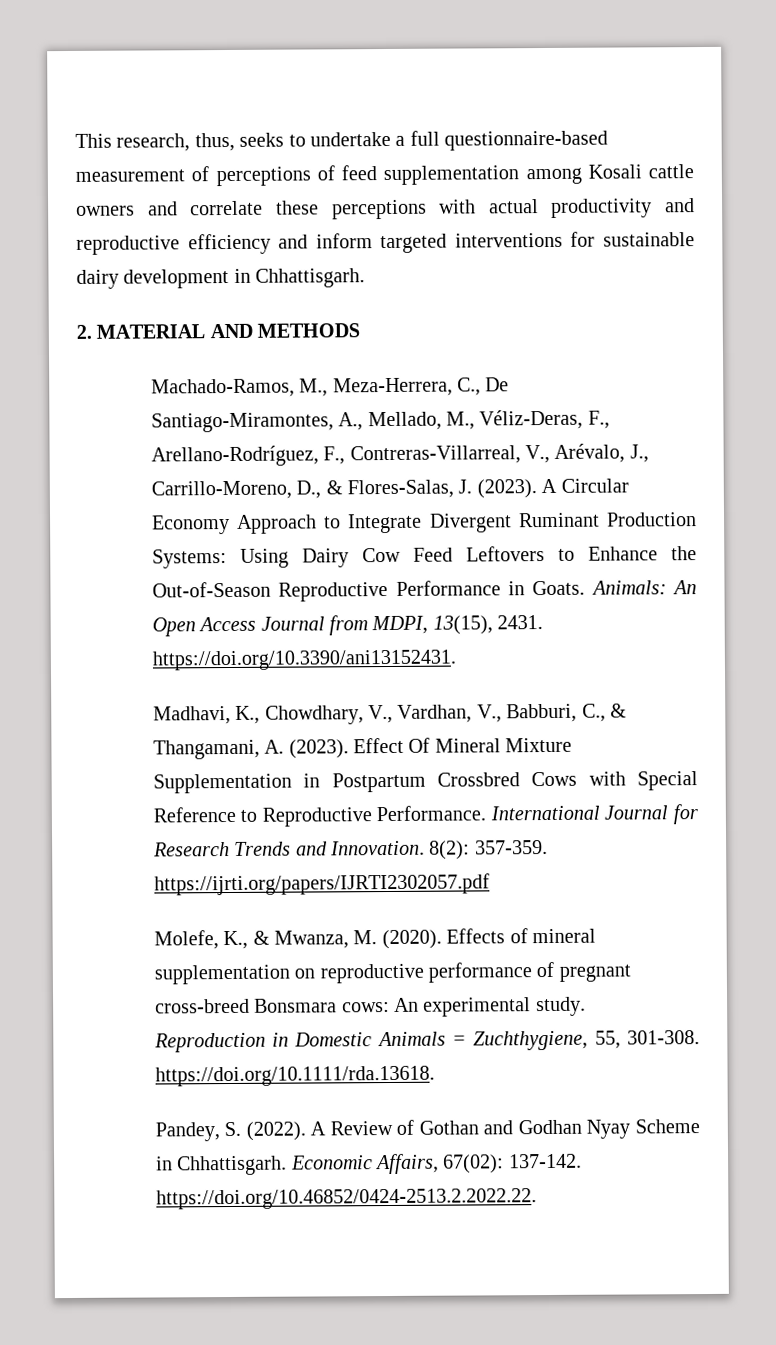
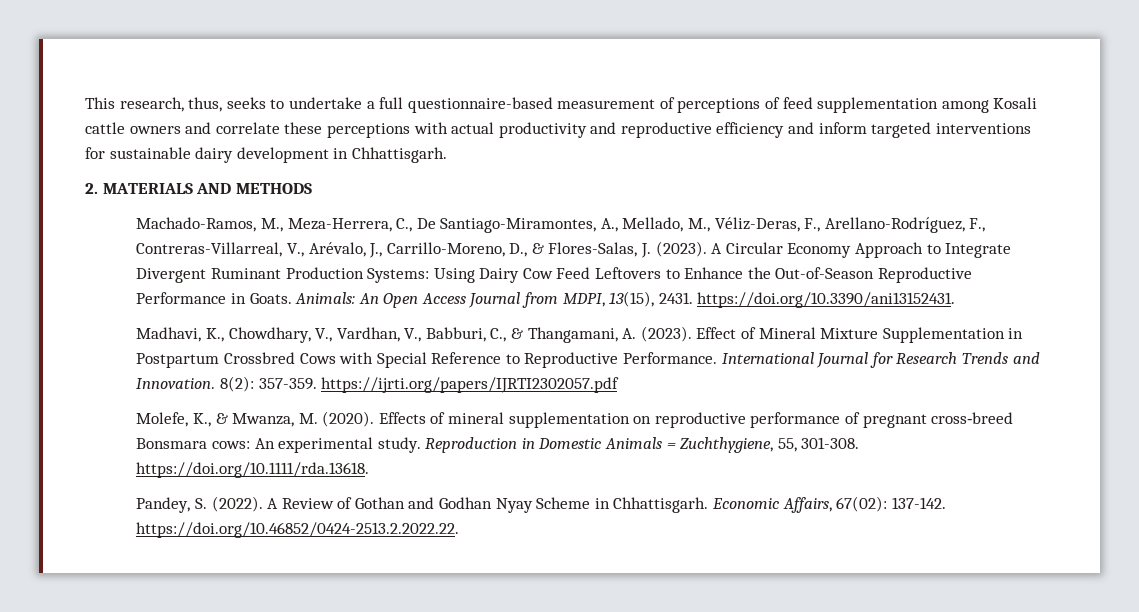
- 2. MATERIAL AND METHODS
+ 2. MATERIALS AND METHODS
- Effect Of Mineral Mixture Supplementation in Postpartum Crossbred Cows with Special Reference to Reproductive Performance.
+ Effect of Mineral Mixture Supplementation in Postpartum Crossbred Cows with Special Reference to Reproductive Performance.

